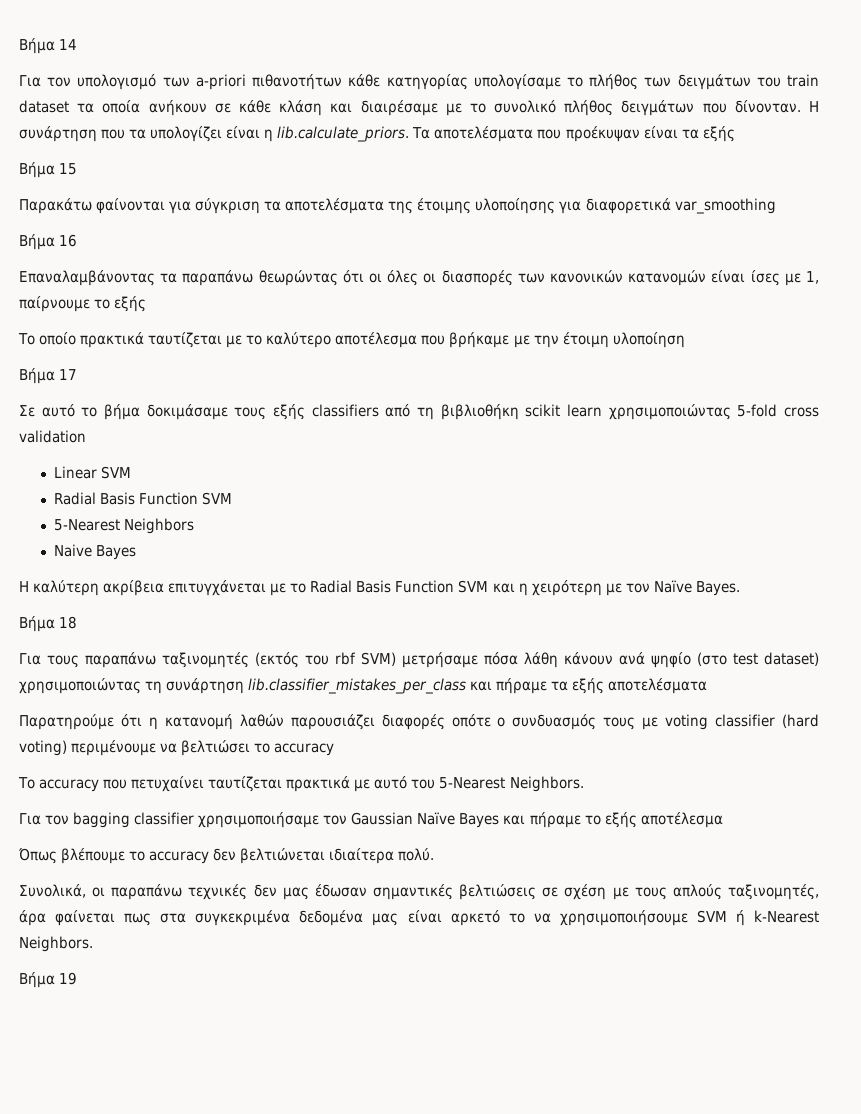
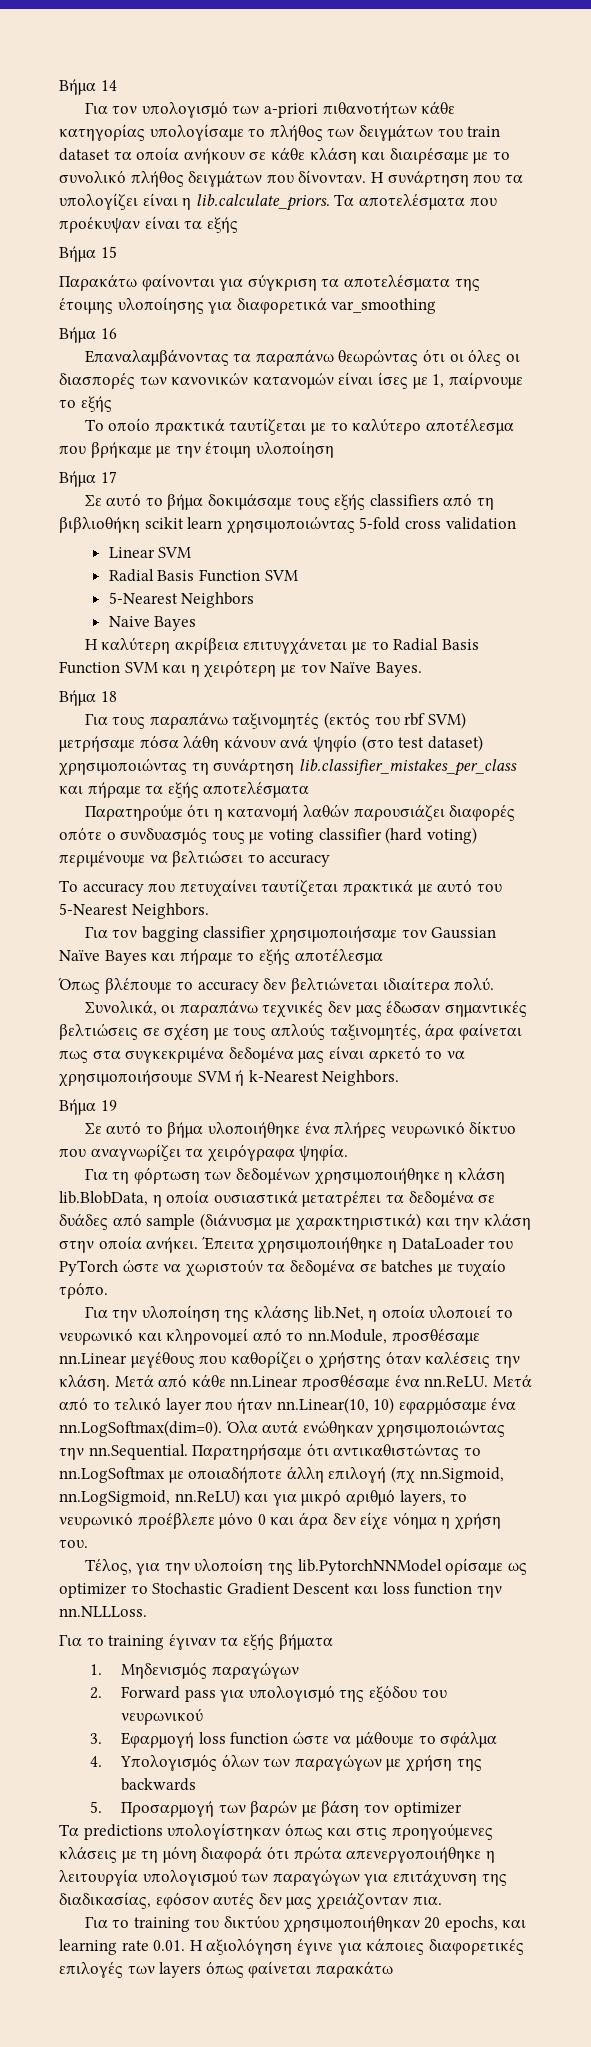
+ Σε αυτό το βήμα υλοποιήθηκε ένα πλήρες νευρωνικό δίκτυο που αναγνωρίζει τα χειρόγραφα ψηφία.
+ Για τη φόρτωση των δεδομένων χρησιμοποιήθηκε η κλάση lib.BlobData, η οποία ουσιαστικά μετατρέπει τα δεδομένα σε δυάδες από sample (διάνυσμα με χαρακτηριστικά) και την κλάση στην οποία ανήκει. Έπειτα χρησιμοποιήθηκε η DataLoader του PyTorch ώστε να χωριστούν τα δεδομένα σε batches με τυχαίο τρόπο.
+ Για την υλοποίηση της κλάσης lib.Net, η οποία υλοποιεί το νευρωνικό και κληρονομεί από το nn.Module, προσθέσαμε nn.Linear μεγέθους που καθορίζει ο χρήστης όταν καλέσεις την κλάση. Μετά από κάθε nn.Linear προσθέσαμε ένα nn.ReLU. Μετά από το τελικό layer που ήταν nn.Linear(10, 10) εφαρμόσαμε ένα nn.LogSoftmax(dim=0). Όλα αυτά ενώθηκαν χρησιμοποιώντας την nn.Sequential. Παρατηρήσαμε ότι αντικαθιστώντας το nn.LogSoftmax με οποιαδήποτε άλλη επιλογή (πχ nn.Sigmoid, nn.LogSigmoid, nn.ReLU) και για μικρό αριθμό layers, το νευρωνικό προέβλεπε μόνο 0 και άρα δεν είχε νόημα η χρήση του.
+ Τέλος, για την υλοποίση της lib.PytorchNNModel ορίσαμε ως optimizer το Stochastic Gradient Descent και loss function την nn.NLLLoss.
+ Για το training έγιναν τα εξής βήματα
+ 1. Μηδενισμός παραγώγων
+ 2. Forward pass για υπολογισμό της εξόδου του νευρωνικού
+ 3. Εφαρμογή loss function ώστε να μάθουμε το σφάλμα
+ 4. Υπολογισμός όλων των παραγώγων με χρήση της backwards
+ 5. Προσαρμογή των βαρών με βάση τον optimizer
+ Τα predictions υπολογίστηκαν όπως και στις προηγούμενες κλάσεις με τη μόνη διαφορά ότι πρώτα απενεργοποιήθηκε η λειτουργία υπολογισμού των παραγώγων για επιτάχυνση της διαδικασίας, εφόσον αυτές δεν μας χρειάζονταν πια.
+ Για το training του δικτύου χρησιμοποιήθηκαν 20 epochs, και learning rate 0.01. Η αξιολόγηση έγινε για κάποιες διαφορετικές επιλογές των layers όπως φαίνεται παρακάτω

